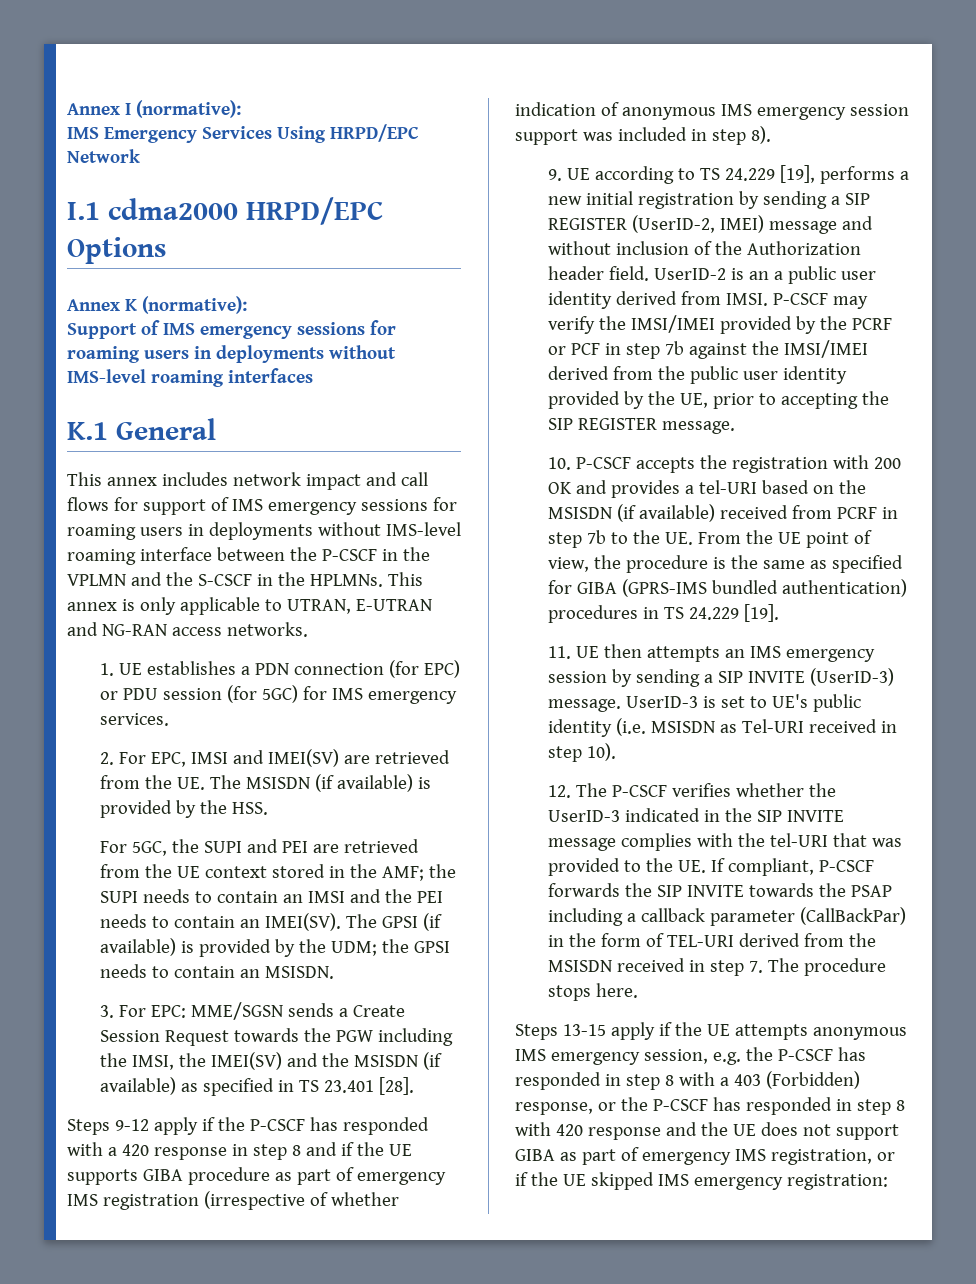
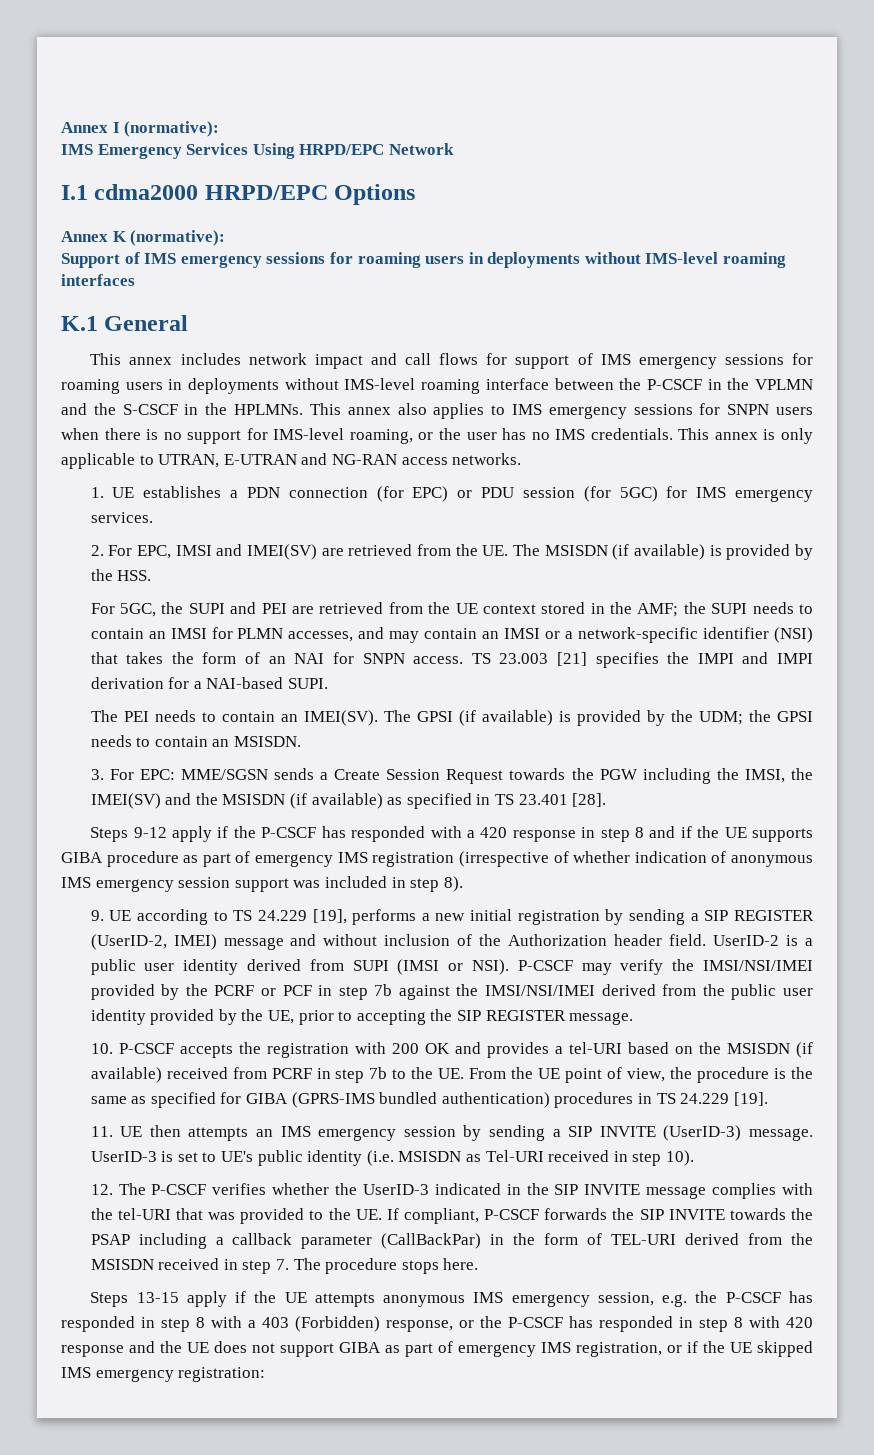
- This annex is only applicable to UTRAN, E-UTRAN and NG-RAN access networks.
+ This annex also applies to IMS emergency sessions for SNPN users when there is no support for IMS-level roaming, or the user has no IMS credentials. This annex is only applicable to UTRAN, E-UTRAN and NG-RAN access networks.
- For 5GC, the SUPI and PEI are retrieved from the UE context stored in the AMF; the SUPI needs to contain an IMSI and the PEI needs to contain an IMEI(SV).
+ For 5GC, the SUPI and PEI are retrieved from the UE context stored in the AMF; the SUPI needs to contain an IMSI for PLMN accesses, and may contain an IMSI or a network-specific identifier (NSI) that takes the form of an NAI for SNPN access. TS 23.003 [21] specifies the IMPI and IMPI derivation for a NAI-based SUPI.
+ The PEI needs to contain an IMEI(SV).
- UserID-2 is an a public user identity derived from IMSI.
+ UserID-2 is a public user identity derived from SUPI (IMSI or NSI).
- P-CSCF may verify the IMSI/IMEI provided by the PCRF or PCF in step 7b against the IMSI/IMEI derived from the public user identity provided by the UE, prior to accepting the SIP REGISTER message.
+ P-CSCF may verify the IMSI/NSI/IMEI provided by the PCRF or PCF in step 7b against the IMSI/NSI/IMEI derived from the public user identity provided by the UE, prior to accepting the SIP REGISTER message.

